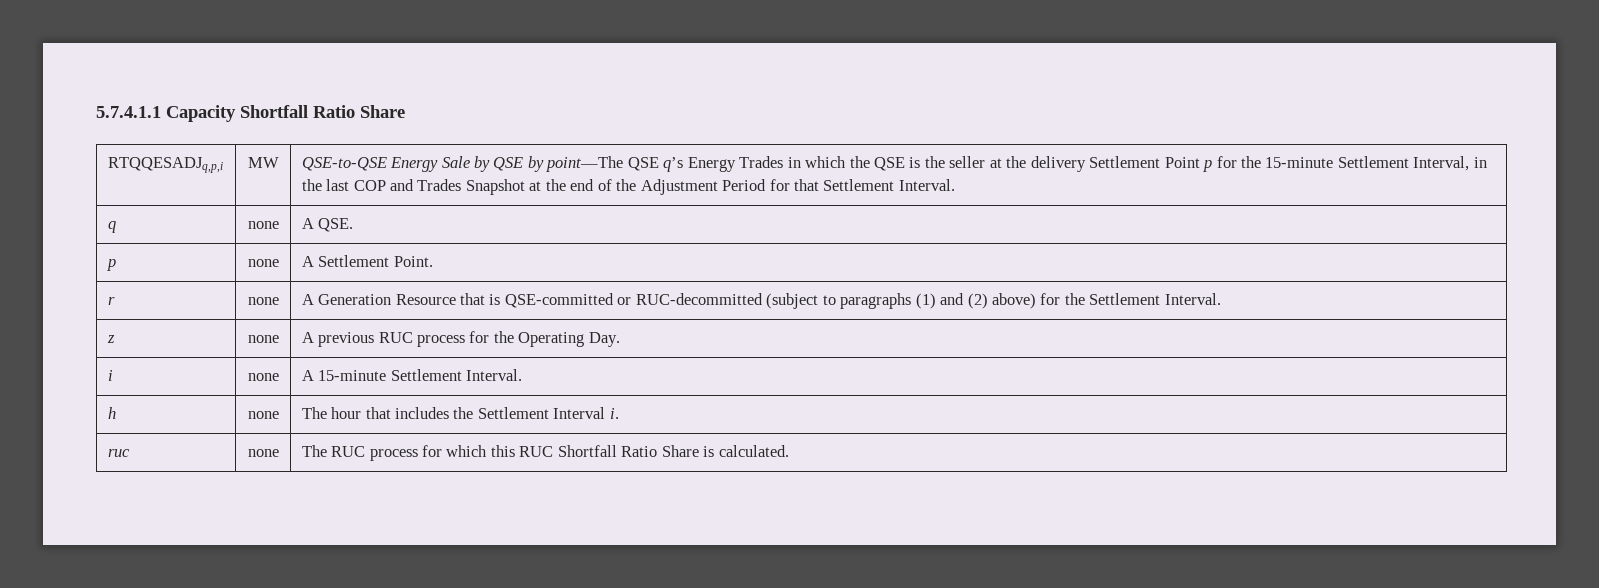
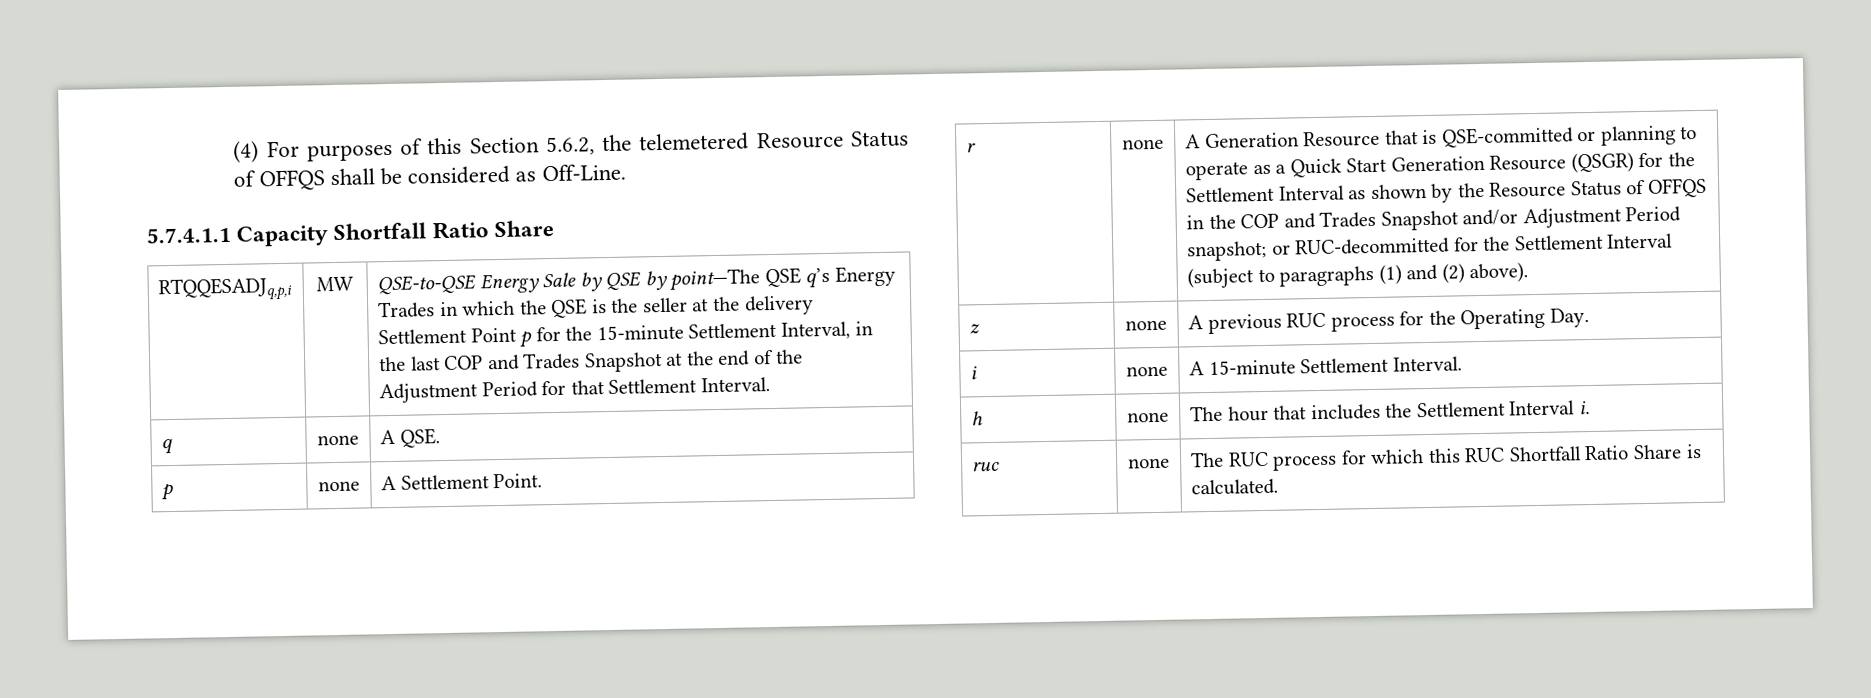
+ (4) For purposes of this Section 5.6.2, the telemetered Resource Status of OFFQS shall be considered as Off-Line.
- A Generation Resource that is QSE-committed or RUC-decommitted (subject to paragraphs (1) and (2) above) for the Settlement Interval.
+ A Generation Resource that is QSE-committed or planning to operate as a Quick Start Generation Resource (QSGR) for the Settlement Interval as shown by the Resource Status of OFFQS in the COP and Trades Snapshot and/or Adjustment Period snapshot; or RUC-decommitted for the Settlement Interval (subject to paragraphs (1) and (2) above).

